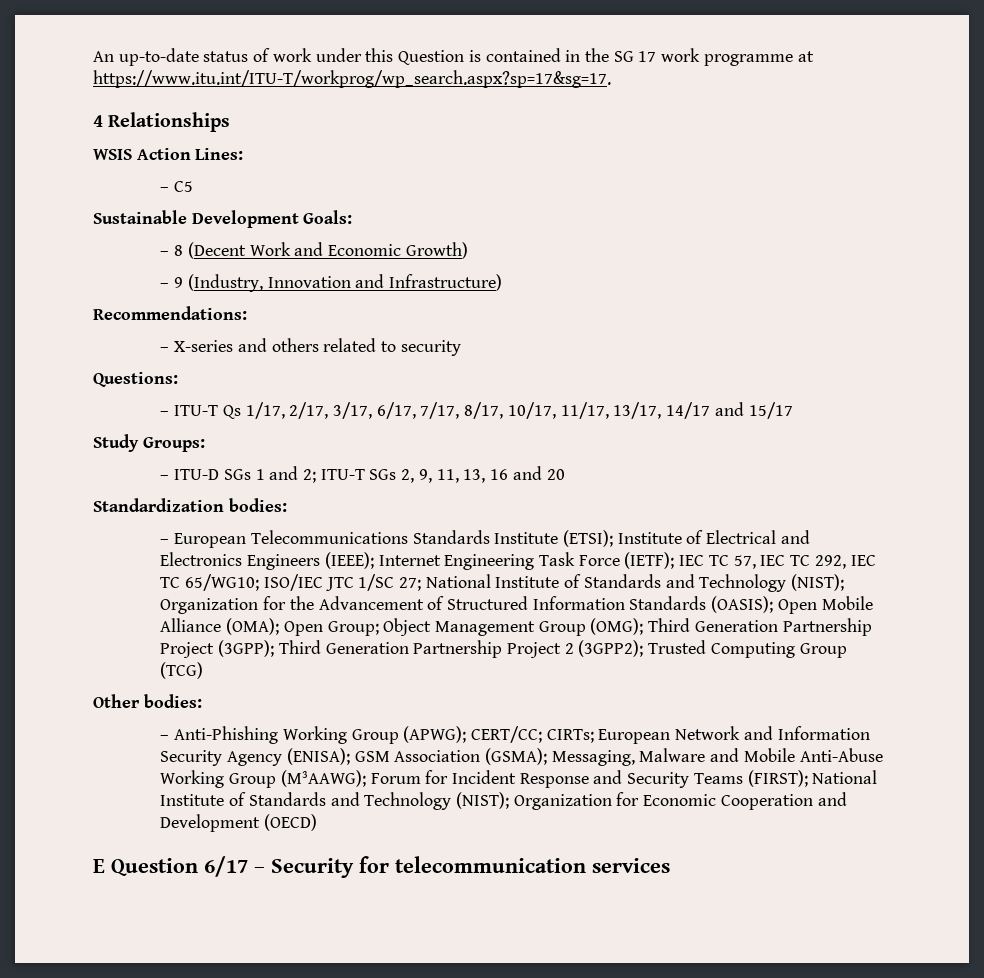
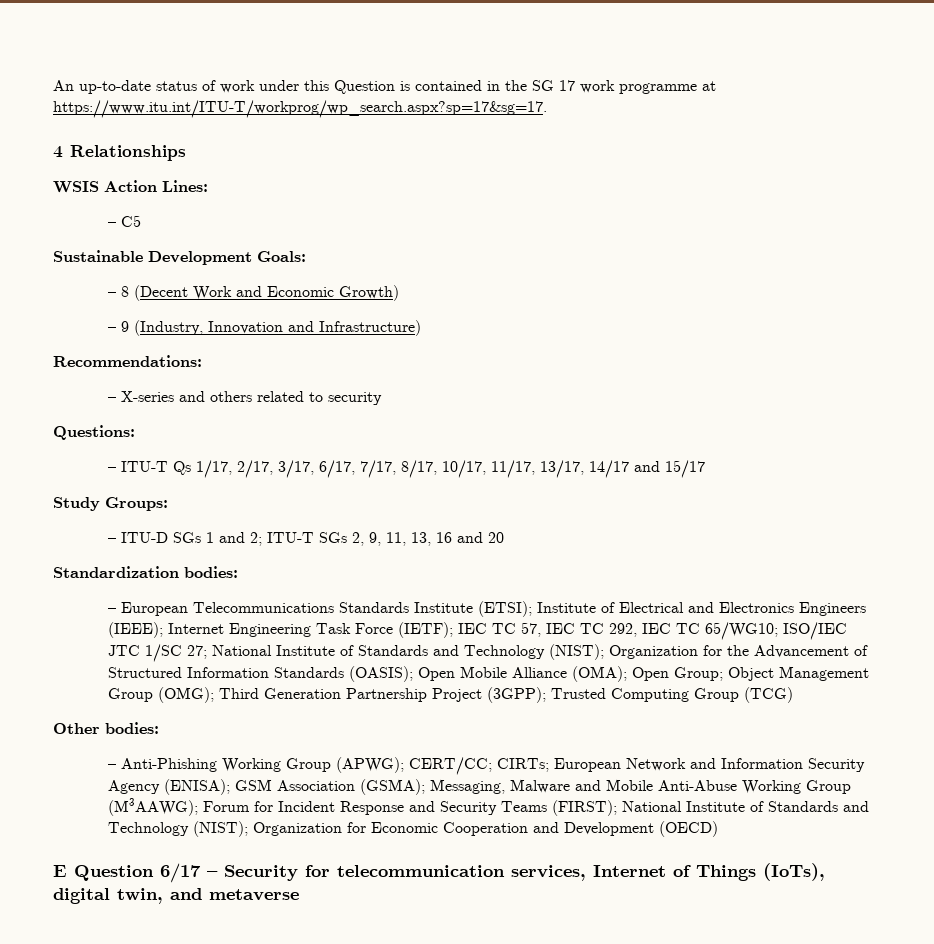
- Third Generation Partnership Project 2 (3GPP2);
- E Question 6/17 – Security for telecommunication services
+ E Question 6/17 – Security for telecommunication services, Internet of Things (IoTs), digital twin, and metaverse

